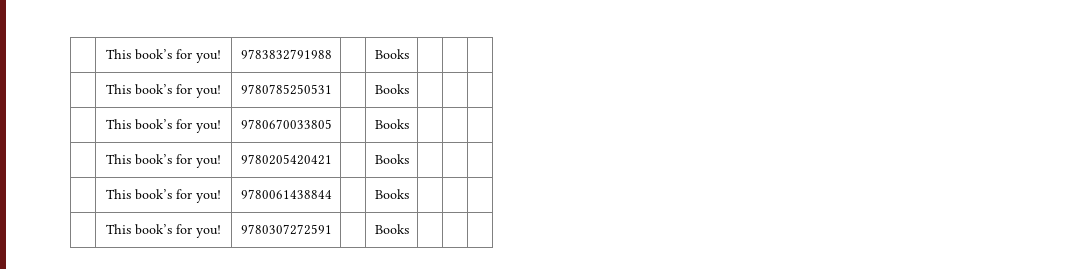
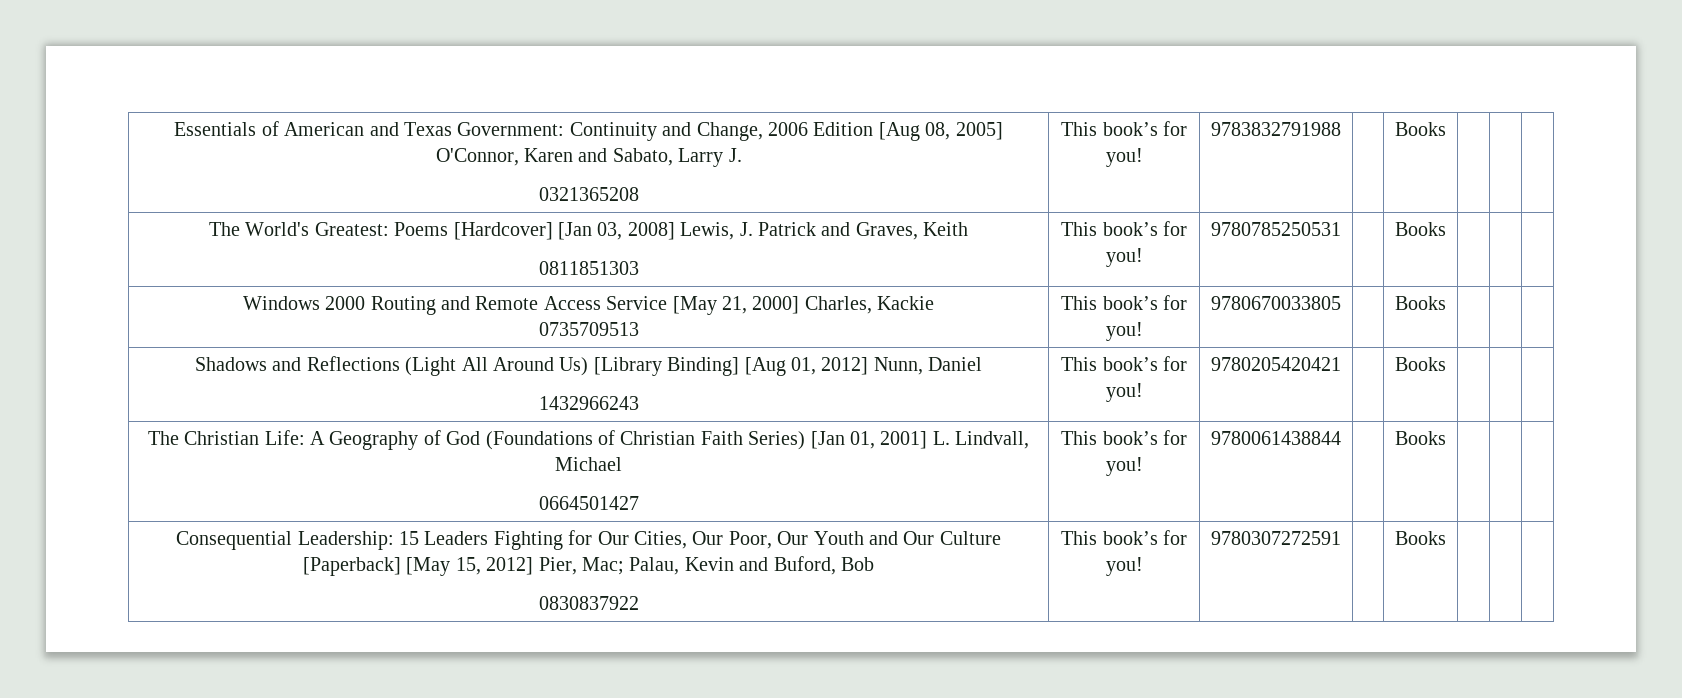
- | This book’s for you! | 9783832791988 | | Books | | |
+ Essentials of American and Texas Government: Continuity and Change, 2006 Edition [Aug 08, 2005] O'Connor, Karen and Sabato, Larry J.
+ 0321365208 | This book’s for you! | 9783832791988 | | Books | | |
- | This book’s for you! | 9780785250531 | | Books | | |
+ The World's Greatest: Poems [Hardcover] [Jan 03, 2008] Lewis, J. Patrick and Graves, Keith
+ 0811851303 | This book’s for you! | 9780785250531 | | Books | | |
- | This book’s for you! | 9780670033805 | | Books | | |
+ Windows 2000 Routing and Remote Access Service [May 21, 2000] Charles, Kackie
+ 0735709513 | This book’s for you! | 9780670033805 | | Books | | |
- | This book’s for you! | 9780205420421 | | Books | | |
+ Shadows and Reflections (Light All Around Us) [Library Binding] [Aug 01, 2012] Nunn, Daniel
+ 1432966243 | This book’s for you! | 9780205420421 | | Books | | |
- | This book’s for you! | 9780061438844 | | Books | | |
+ The Christian Life: A Geography of God (Foundations of Christian Faith Series) [Jan 01, 2001] L. Lindvall, Michael
+ 0664501427 | This book’s for you! | 9780061438844 | | Books | | |
- | This book’s for you! | 9780307272591 | | Books | | |
+ Consequential Leadership: 15 Leaders Fighting for Our Cities, Our Poor, Our Youth and Our Culture [Paperback] [May 15, 2012] Pier, Mac; Palau, Kevin and Buford, Bob
+ 0830837922 | This book’s for you! | 9780307272591 | | Books | | |

